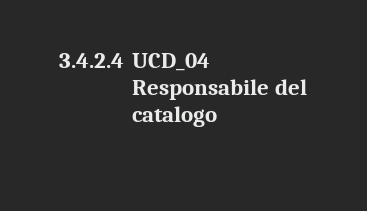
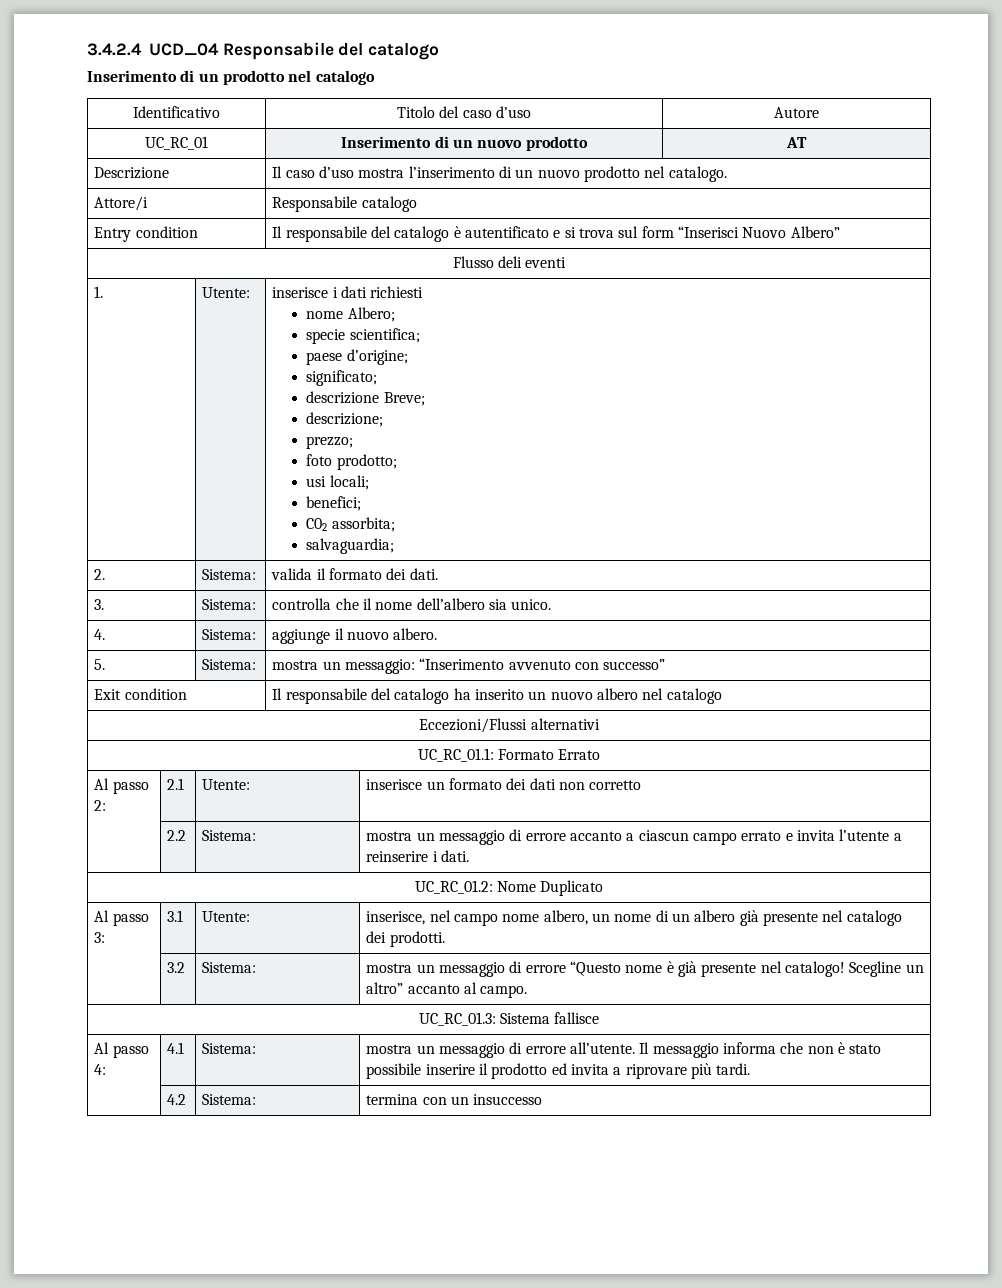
+ Inserimento di un prodotto nel catalogo
+ Identificativo | Titolo del caso d’uso | Autore
+ UC_RC_01 | Inserimento di un nuovo prodotto | AT
+ Descrizione | Il caso d’uso mostra l’inserimento di un nuovo prodotto nel catalogo.
+ Attore/i | Responsabile catalogo
+ Entry condition | Il responsabile del catalogo è autentificato e si trova sul form “Inserisci Nuovo Albero”
+ Flusso deli eventi
+ 1. | Utente: | inserisce i dati richiesti
+ nome Albero;
+ specie scientifica;
+ paese d’origine;
+ significato;
+ descrizione Breve;
+ descrizione;
+ prezzo;
+ foto prodotto;
+ usi locali;
+ benefici;
+ C02 assorbita;
+ salvaguardia;
+ 2. | Sistema: | valida il formato dei dati.
+ 3. | Sistema: | controlla che il nome dell’albero sia unico.
+ 4. | Sistema: | aggiunge il nuovo albero.
+ 5. | Sistema: | mostra un messaggio: “Inserimento avvenuto con successo”
+ Exit condition | Il responsabile del catalogo ha inserito un nuovo albero nel catalogo
+ Eccezioni/Flussi alternativi
+ UC_RC_01.1: Formato Errato
+ Al passo 2: | 2.1 | Utente: | inserisce un formato dei dati non corretto
+ | 2.2 | Sistema: | mostra un messaggio di errore accanto a ciascun campo errato e invita l’utente a reinserire i dati.
+ UC_RC_01.2: Nome Duplicato
+ Al passo 3: | 3.1 | Utente: | inserisce, nel campo nome albero, un nome di un albero già presente nel catalogo dei prodotti.
+ | 3.2 | Sistema: | mostra un messaggio di errore “Questo nome è già presente nel catalogo! Scegline un altro” accanto al campo.
+ UC_RC_01.3: Sistema fallisce
+ Al passo 4: | 4.1 | Sistema: | mostra un messaggio di errore all’utente. Il messaggio informa che non è stato possibile inserire il prodotto ed invita a riprovare più tardi.
+ | 4.2 | Sistema: | termina con un insuccesso

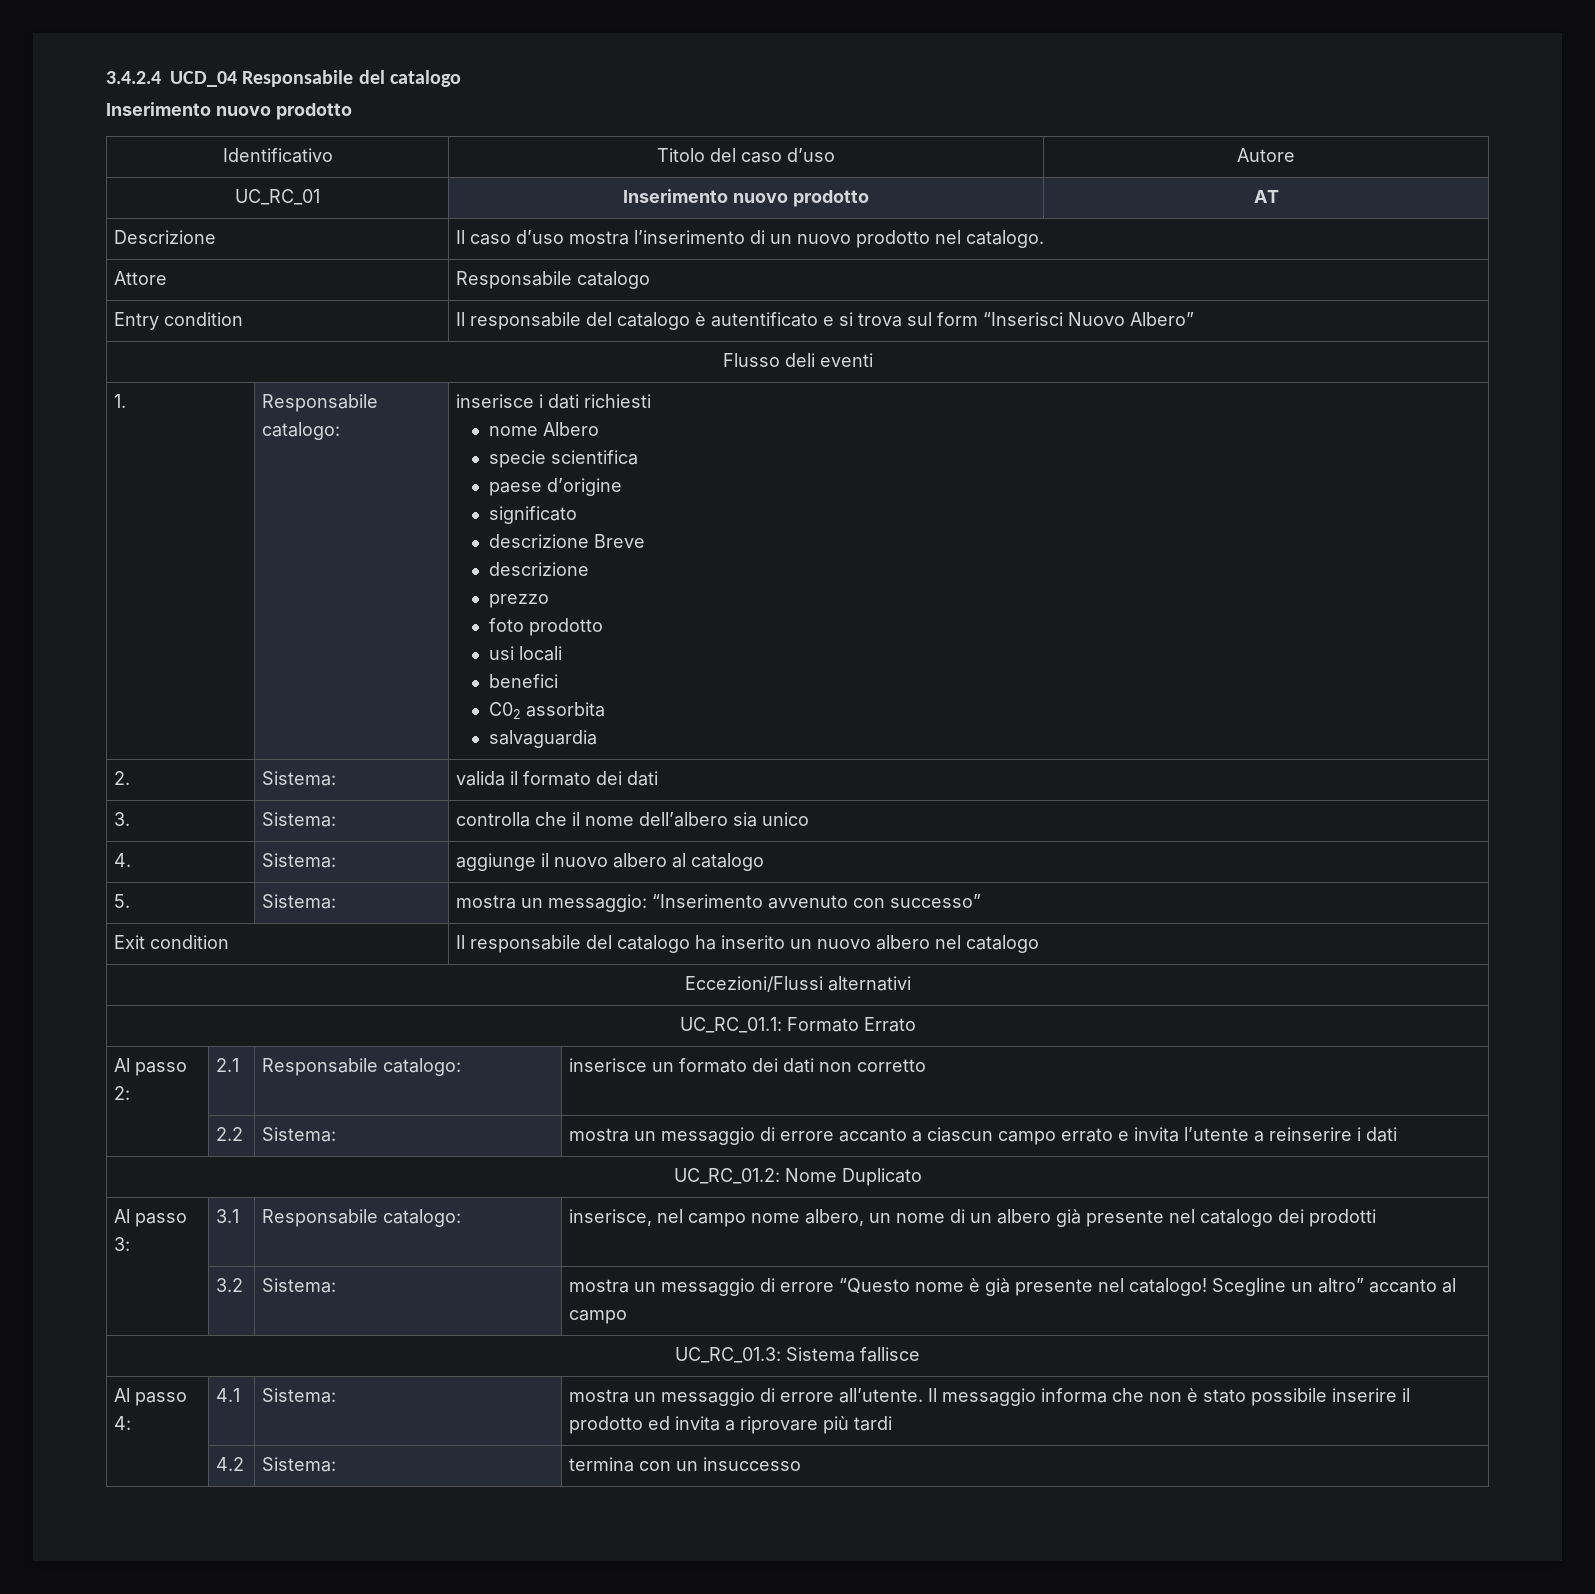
  3.4.2.4 UCD_04 Responsabile del catalogo
- Inserimento di un prodotto nel catalogo
+ Inserimento nuovo prodotto
- UC_RC_01 | Inserimento di un nuovo prodotto | AT
+ UC_RC_01 | Inserimento nuovo prodotto | AT
- Attore/i | Responsabile catalogo
+ Attore | Responsabile catalogo
- 1. | Utente: | inserisce i dati richiesti
- nome Albero;
- specie scientifica;
- paese d’origine;
- significato;
- descrizione Breve;
- descrizione;
- prezzo;
- foto prodotto;
- usi locali;
- benefici;
- C02 assorbita;
- salvaguardia;
+ 1. | Responsabile catalogo: | inserisce i dati richiesti
+ nome Albero
+ specie scientifica
+ paese d’origine
+ significato
+ descrizione Breve
+ descrizione
+ prezzo
+ foto prodotto
+ usi locali
+ benefici
+ C02 assorbita
+ salvaguardia
- 2. | Sistema: | valida il formato dei dati.
+ 2. | Sistema: | valida il formato dei dati
- 3. | Sistema: | controlla che il nome dell’albero sia unico.
+ 3. | Sistema: | controlla che il nome dell’albero sia unico
- 4. | Sistema: | aggiunge il nuovo albero.
+ 4. | Sistema: | aggiunge il nuovo albero al catalogo
- Al passo 2: | 2.1 | Utente: | inserisce un formato dei dati non corretto
+ Al passo 2: | 2.1 | Responsabile catalogo: | inserisce un formato dei dati non corretto
- | 2.2 | Sistema: | mostra un messaggio di errore accanto a ciascun campo errato e invita l’utente a reinserire i dati.
+ | 2.2 | Sistema: | mostra un messaggio di errore accanto a ciascun campo errato e invita l’utente a reinserire i dati
- Al passo 3: | 3.1 | Utente: | inserisce, nel campo nome albero, un nome di un albero già presente nel catalogo dei prodotti.
+ Al passo 3: | 3.1 | Responsabile catalogo: | inserisce, nel campo nome albero, un nome di un albero già presente nel catalogo dei prodotti
- | 3.2 | Sistema: | mostra un messaggio di errore “Questo nome è già presente nel catalogo! Scegline un altro” accanto al campo.
+ | 3.2 | Sistema: | mostra un messaggio di errore “Questo nome è già presente nel catalogo! Scegline un altro” accanto al campo
- Al passo 4: | 4.1 | Sistema: | mostra un messaggio di errore all’utente. Il messaggio informa che non è stato possibile inserire il prodotto ed invita a riprovare più tardi.
+ Al passo 4: | 4.1 | Sistema: | mostra un messaggio di errore all’utente. Il messaggio informa che non è stato possibile inserire il prodotto ed invita a riprovare più tardi

